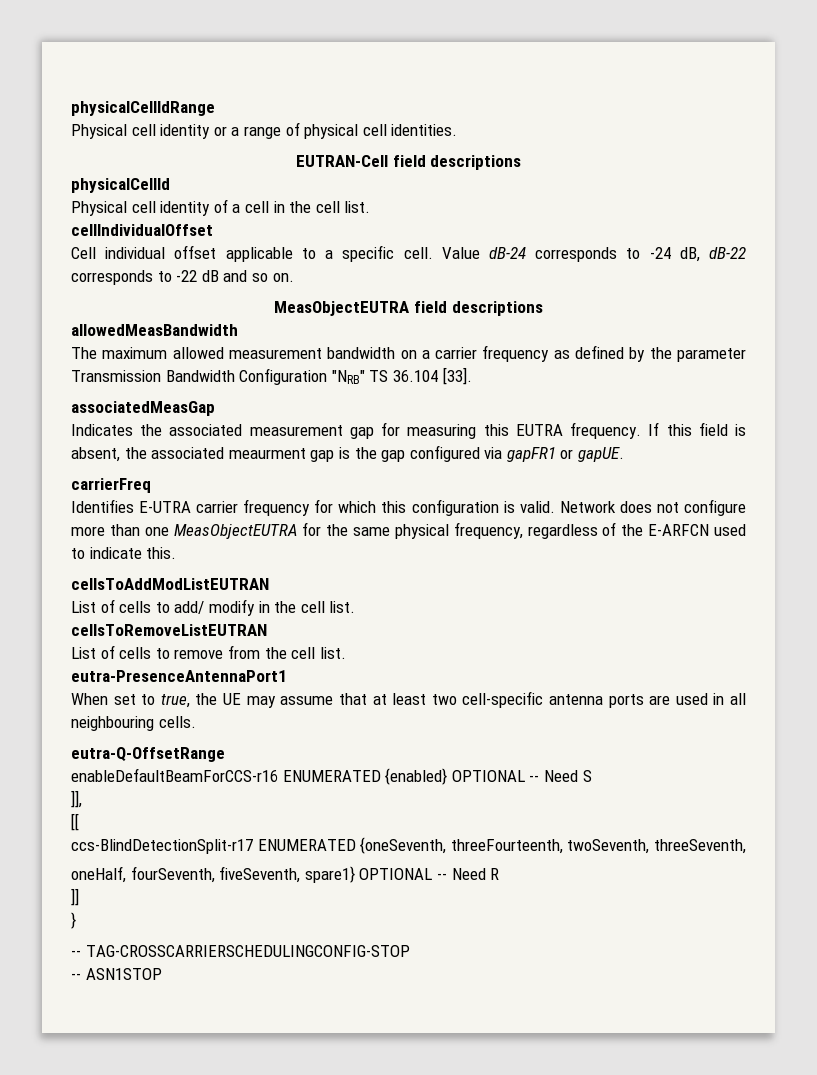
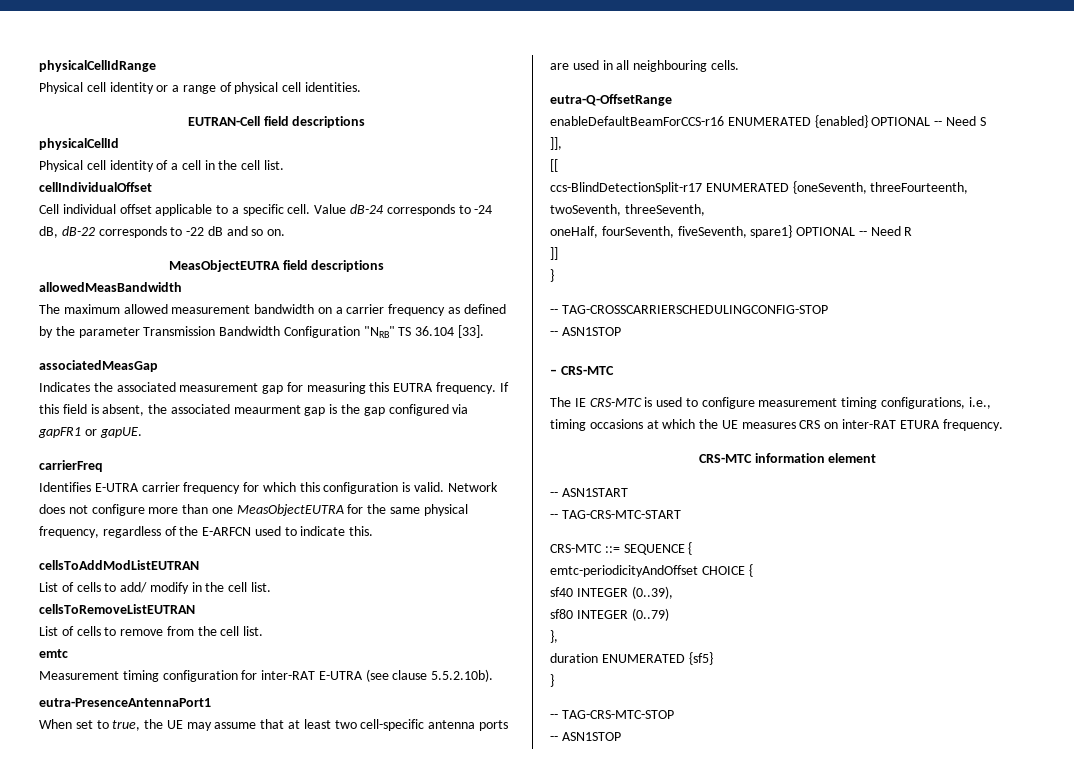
+ emtc
+ Measurement timing configuration for inter-RAT E-UTRA (see clause 5.5.2.10b).
+ – CRS-MTC
+ The IE CRS-MTC is used to configure measurement timing configurations, i.e., timing occasions at which the UE measures CRS on inter-RAT ETURA frequency.
+ CRS-MTC information element
+ -- ASN1START
+ -- TAG-CRS-MTC-START
+ CRS-MTC ::= SEQUENCE {
+ emtc-periodicityAndOffset CHOICE {
+ sf40 INTEGER (0..39),
+ sf80 INTEGER (0..79)
+ },
+ duration ENUMERATED {sf5}
+ }
+ -- TAG-CRS-MTC-STOP
+ -- ASN1STOP

